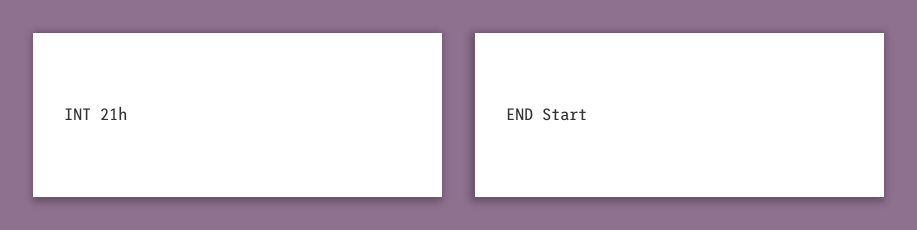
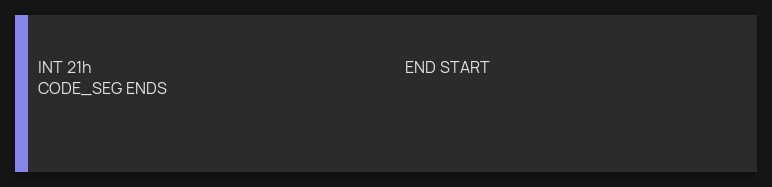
+ CODE_SEG ENDS
- END Start
+ END START

